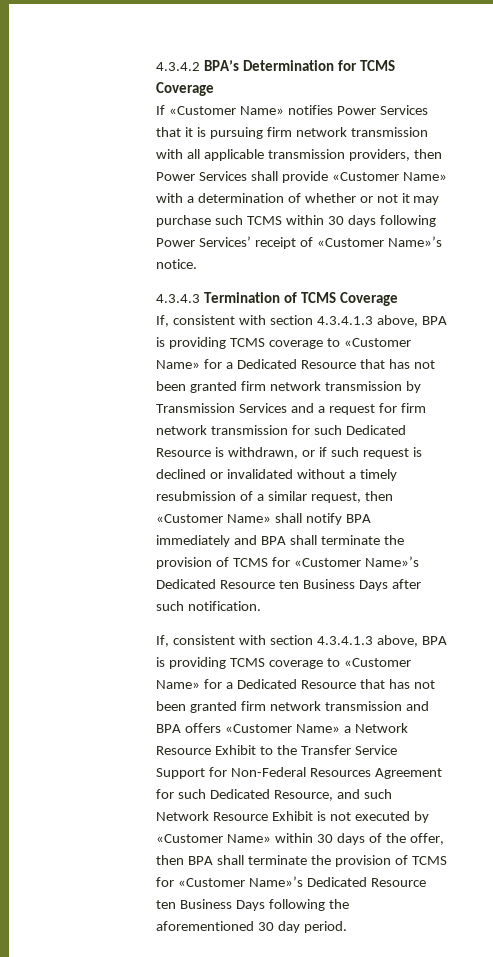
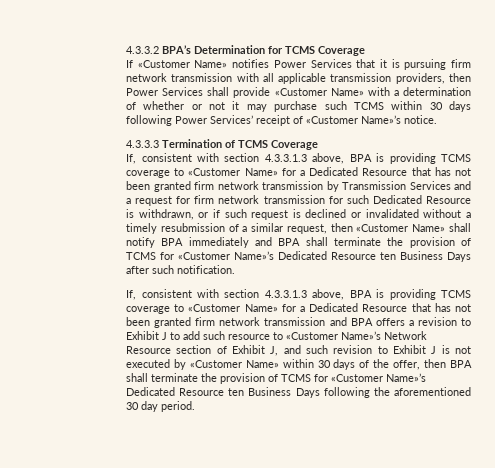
- 4.3.4.2 BPA’s Determination for TCMS Coverage
+ 4.3.3.2 BPA’s Determination for TCMS Coverage
- 4.3.4.3 Termination of TCMS Coverage
+ 4.3.3.3 Termination of TCMS Coverage
- If, consistent with section 4.3.4.1.3 above, BPA is providing TCMS coverage to «Customer Name» for a Dedicated Resource that has not been granted firm network transmission by Transmission Services and a request for firm network transmission for such Dedicated Resource is withdrawn, or if such request is declined or invalidated without a timely resubmission of a similar request, then «Customer Name» shall notify BPA immediately and BPA shall terminate the provision of TCMS for «Customer Name»’s Dedicated Resource ten Business Days after such notification.
+ If, consistent with section 4.3.3.1.3 above, BPA is providing TCMS coverage to «Customer Name» for a Dedicated Resource that has not been granted firm network transmission by Transmission Services and a request for firm network transmission for such Dedicated Resource is withdrawn, or if such request is declined or invalidated without a timely resubmission of a similar request, then «Customer Name» shall notify BPA immediately and BPA shall terminate the provision of TCMS for «Customer Name»’s Dedicated Resource ten Business Days after such notification.
- If, consistent with section 4.3.4.1.3 above, BPA is providing TCMS coverage to «Customer Name» for a Dedicated Resource that has not been granted firm network transmission and BPA offers «Customer Name» a Network Resource Exhibit to the Transfer Service Support for Non-Federal Resources Agreement for such Dedicated Resource, and such Network Resource Exhibit is not executed by «Customer Name» within 30 days of the offer, then BPA shall terminate the provision of TCMS for «Customer Name»’s Dedicated Resource ten Business Days following the aforementioned 30 day period.
+ If, consistent with section 4.3.3.1.3 above, BPA is providing TCMS coverage to «Customer Name» for a Dedicated Resource that has not been granted firm network transmission and BPA offers a revision to Exhibit J to add such resource to «Customer Name»’s Network Resource section of Exhibit J, and such revision to Exhibit J is not executed by «Customer Name» within 30 days of the offer, then BPA shall terminate the provision of TCMS for «Customer Name»’s Dedicated Resource ten Business Days following the aforementioned 30 day period.

